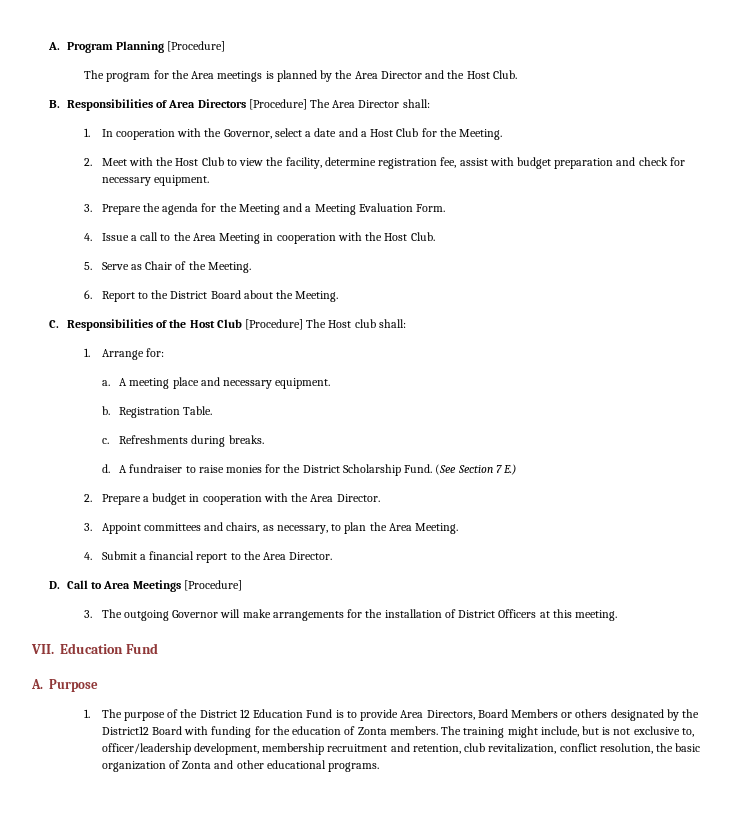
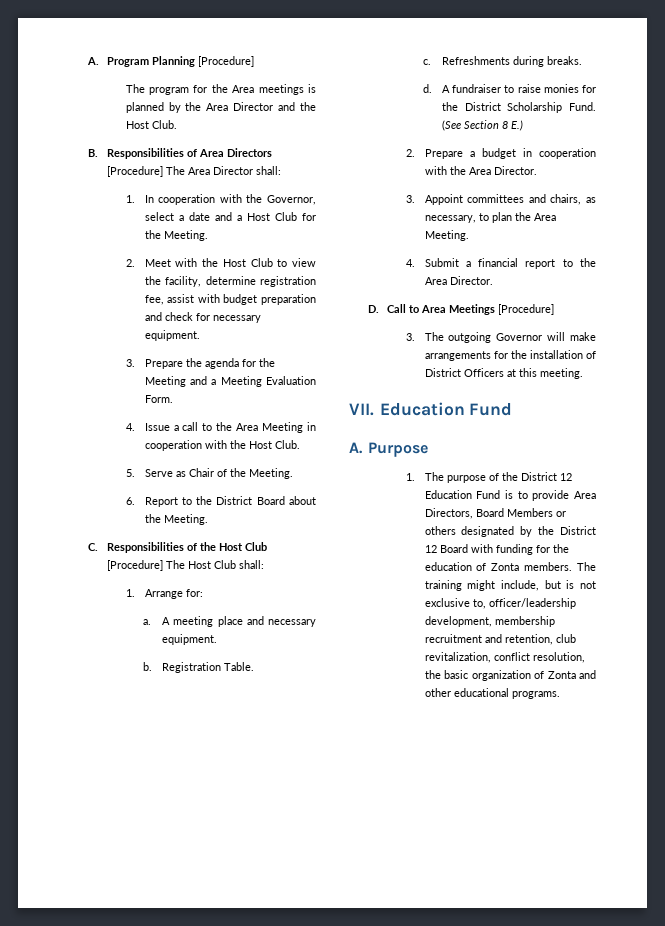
- C. Responsibilities of the Host Club [Procedure] The Host club shall:
+ C. Responsibilities of the Host Club [Procedure] The Host Club shall:
- (See Section 7 E.)
+ (See Section 8 E.)
- 1. The purpose of the District 12 Education Fund is to provide Area Directors, Board Members or others designated by the District12 Board with funding for the education of Zonta members.
+ 1. The purpose of the District 12 Education Fund is to provide Area Directors, Board Members or others designated by the District 12 Board with funding for the education of Zonta members.

